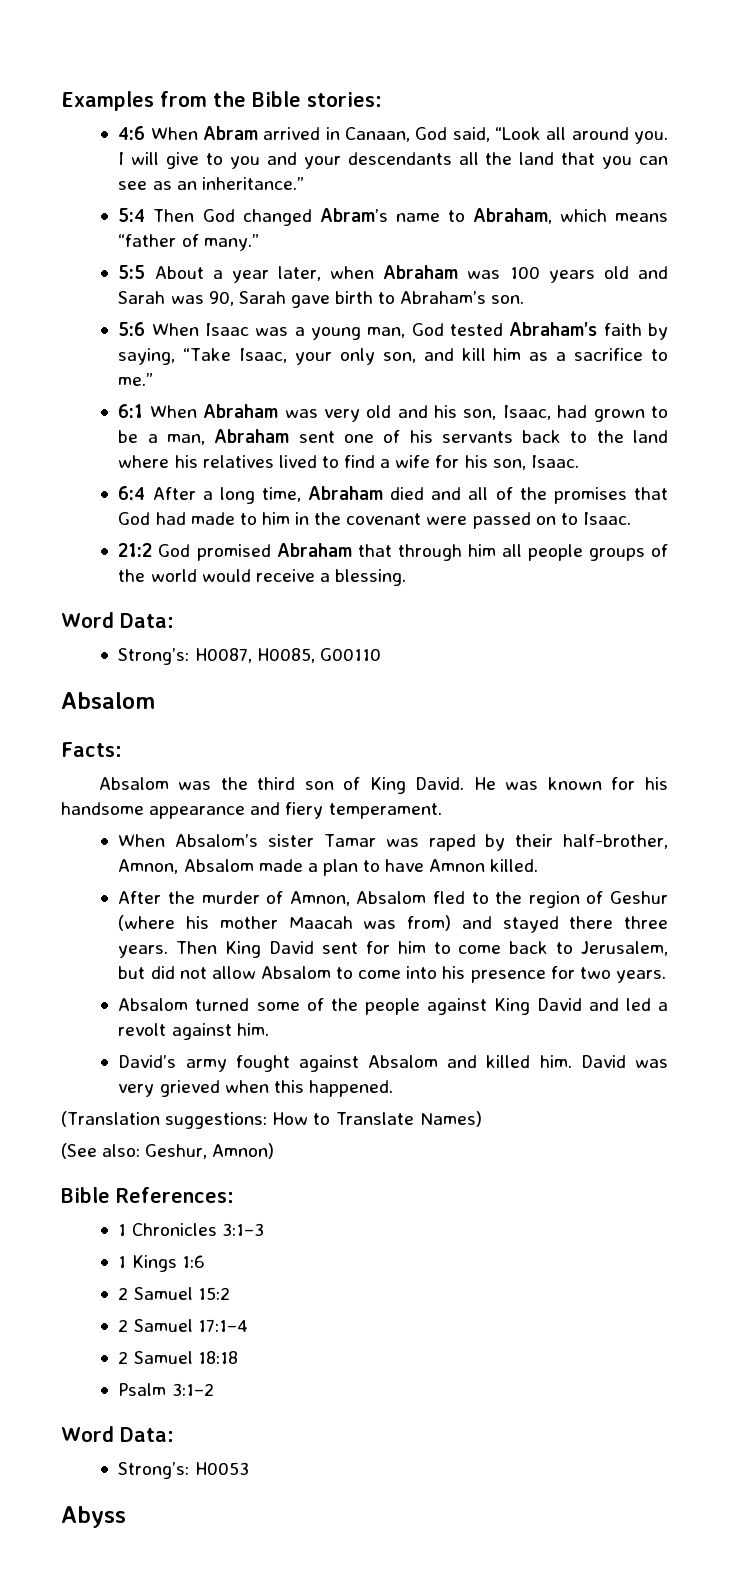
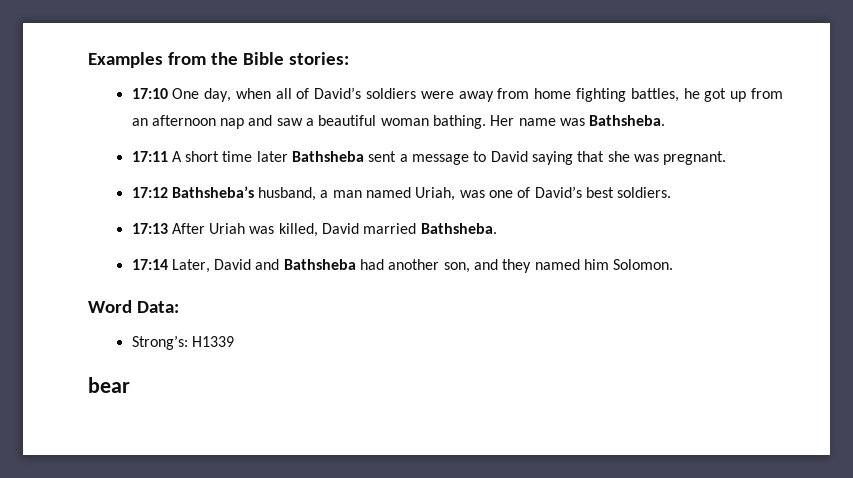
- 4:6 When Abram arrived in Canaan, God said, “Look all around you. I will give to you and your descendants all the land that you can see as an inheritance.”
- 5:4 Then God changed Abram’s name to Abraham, which means “father of many.”
- 5:5 About a year later, when Abraham was 100 years old and Sarah was 90, Sarah gave birth to Abraham’s son.
- 5:6 When Isaac was a young man, God tested Abraham’s faith by saying, “Take Isaac, your only son, and kill him as a sacrifice to me.”
- 6:1 When Abraham was very old and his son, Isaac, had grown to be a man, Abraham sent one of his servants back to the land where his relatives lived to find a wife for his son, Isaac.
- 6:4 After a long time, Abraham died and all of the promises that God had made to him in the covenant were passed on to Isaac.
- 21:2 God promised Abraham that through him all people groups of the world would receive a blessing.
+ 17:10 One day, when all of David’s soldiers were away from home fighting battles, he got up from an afternoon nap and saw a beautiful woman bathing. Her name was Bathsheba.
+ 17:11 A short time later Bathsheba sent a message to David saying that she was pregnant.
+ 17:12 Bathsheba’s husband, a man named Uriah, was one of David’s best soldiers.
+ 17:13 After Uriah was killed, David married Bathsheba.
+ 17:14 Later, David and Bathsheba had another son, and they named him Solomon.
  Word Data:
- Strong’s: H0087, H0085, G00110
- Absalom
- Facts:
- Absalom was the third son of King David. He was known for his handsome appearance and fiery temperament.
- When Absalom’s sister Tamar was raped by their half-brother, Amnon, Absalom made a plan to have Amnon killed.
- After the murder of Amnon, Absalom fled to the region of Geshur (where his mother Maacah was from) and stayed there three years. Then King David sent for him to come back to Jerusalem, but did not allow Absalom to come into his presence for two years.
- Absalom turned some of the people against King David and led a revolt against him.
- David’s army fought against Absalom and killed him. David was very grieved when this happened.
- (Translation suggestions: How to Translate Names)
- (See also: Geshur, Amnon)
- Bible References:
- 1 Chronicles 3:1–3
- 1 Kings 1:6
- 2 Samuel 15:2
- 2 Samuel 17:1–4
- 2 Samuel 18:18
- Psalm 3:1–2
- Word Data:
- Strong’s: H0053
- Abyss
+ Strong’s: H1339
+ bear

